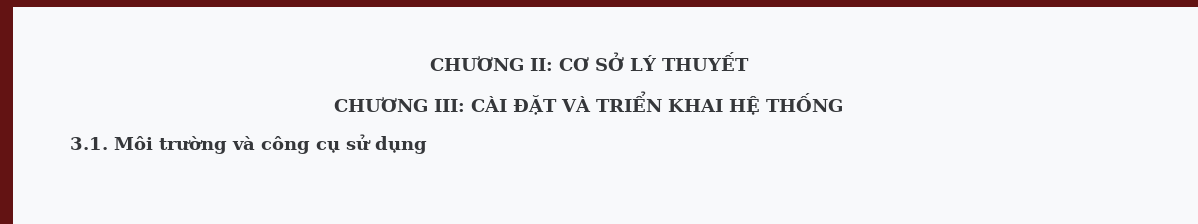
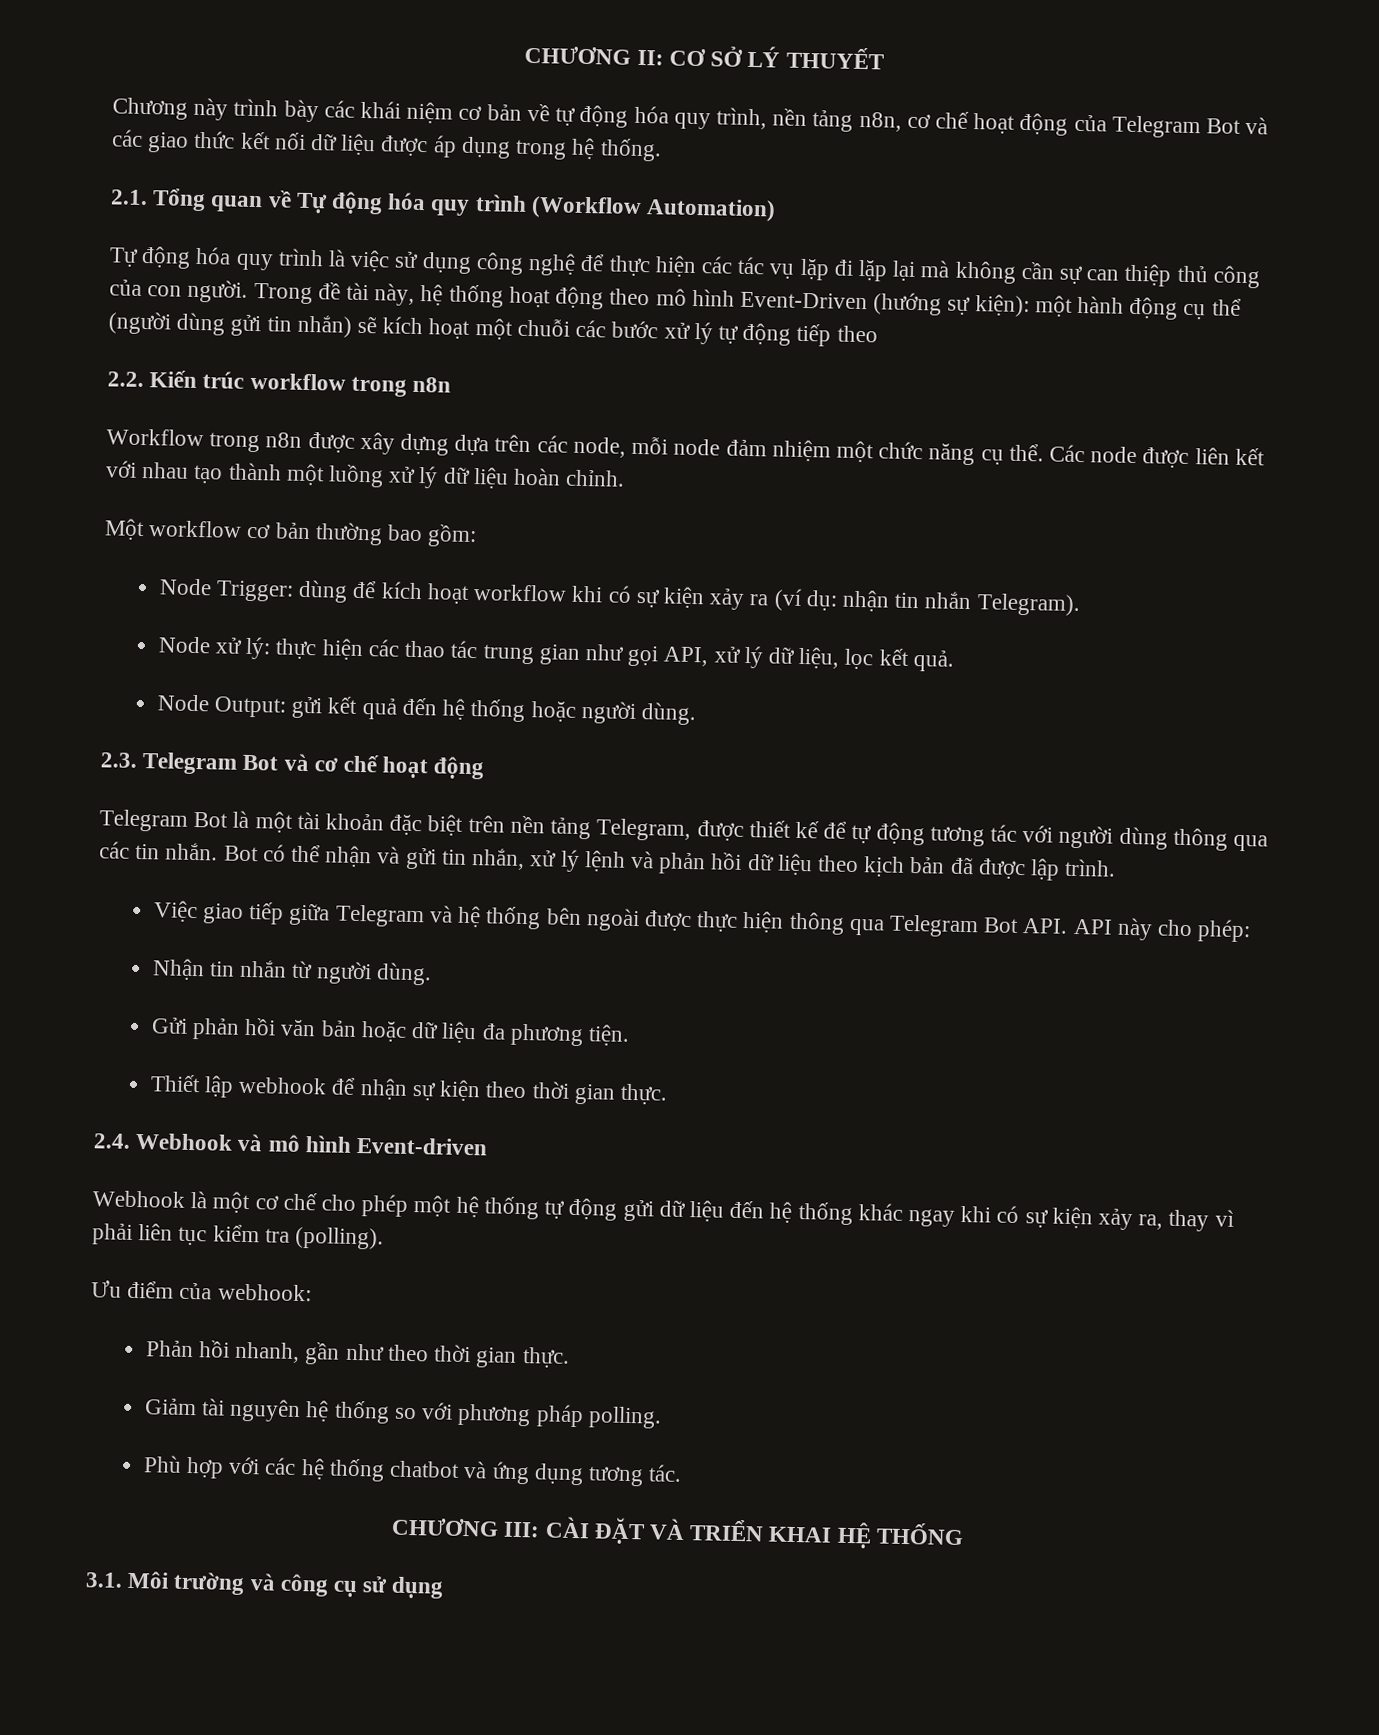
+ Chương này trình bày các khái niệm cơ bản về tự động hóa quy trình, nền tảng n8n, cơ chế hoạt động của Telegram Bot và các giao thức kết nối dữ liệu được áp dụng trong hệ thống.
+ 2.1. Tổng quan về Tự động hóa quy trình (Workflow Automation)
+ Tự động hóa quy trình là việc sử dụng công nghệ để thực hiện các tác vụ lặp đi lặp lại mà không cần sự can thiệp thủ công của con người. Trong đề tài này, hệ thống hoạt động theo mô hình Event-Driven (hướng sự kiện): một hành động cụ thể (người dùng gửi tin nhắn) sẽ kích hoạt một chuỗi các bước xử lý tự động tiếp theo
+ 2.2. Kiến trúc workflow trong n8n
+ Workflow trong n8n được xây dựng dựa trên các node, mỗi node đảm nhiệm một chức năng cụ thể. Các node được liên kết với nhau tạo thành một luồng xử lý dữ liệu hoàn chỉnh.
+ Một workflow cơ bản thường bao gồm:
+ Node Trigger: dùng để kích hoạt workflow khi có sự kiện xảy ra (ví dụ: nhận tin nhắn Telegram).
+ Node xử lý: thực hiện các thao tác trung gian như gọi API, xử lý dữ liệu, lọc kết quả.
+ Node Output: gửi kết quả đến hệ thống hoặc người dùng.
+ 2.3. Telegram Bot và cơ chế hoạt động
+ Telegram Bot là một tài khoản đặc biệt trên nền tảng Telegram, được thiết kế để tự động tương tác với người dùng thông qua các tin nhắn. Bot có thể nhận và gửi tin nhắn, xử lý lệnh và phản hồi dữ liệu theo kịch bản đã được lập trình.
+ Việc giao tiếp giữa Telegram và hệ thống bên ngoài được thực hiện thông qua Telegram Bot API. API này cho phép:
+ Nhận tin nhắn từ người dùng.
+ Gửi phản hồi văn bản hoặc dữ liệu đa phương tiện.
+ Thiết lập webhook để nhận sự kiện theo thời gian thực.
+ 2.4. Webhook và mô hình Event-driven
+ Webhook là một cơ chế cho phép một hệ thống tự động gửi dữ liệu đến hệ thống khác ngay khi có sự kiện xảy ra, thay vì phải liên tục kiểm tra (polling).
+ Ưu điểm của webhook:
+ Phản hồi nhanh, gần như theo thời gian thực.
+ Giảm tài nguyên hệ thống so với phương pháp polling.
+ Phù hợp với các hệ thống chatbot và ứng dụng tương tác.

